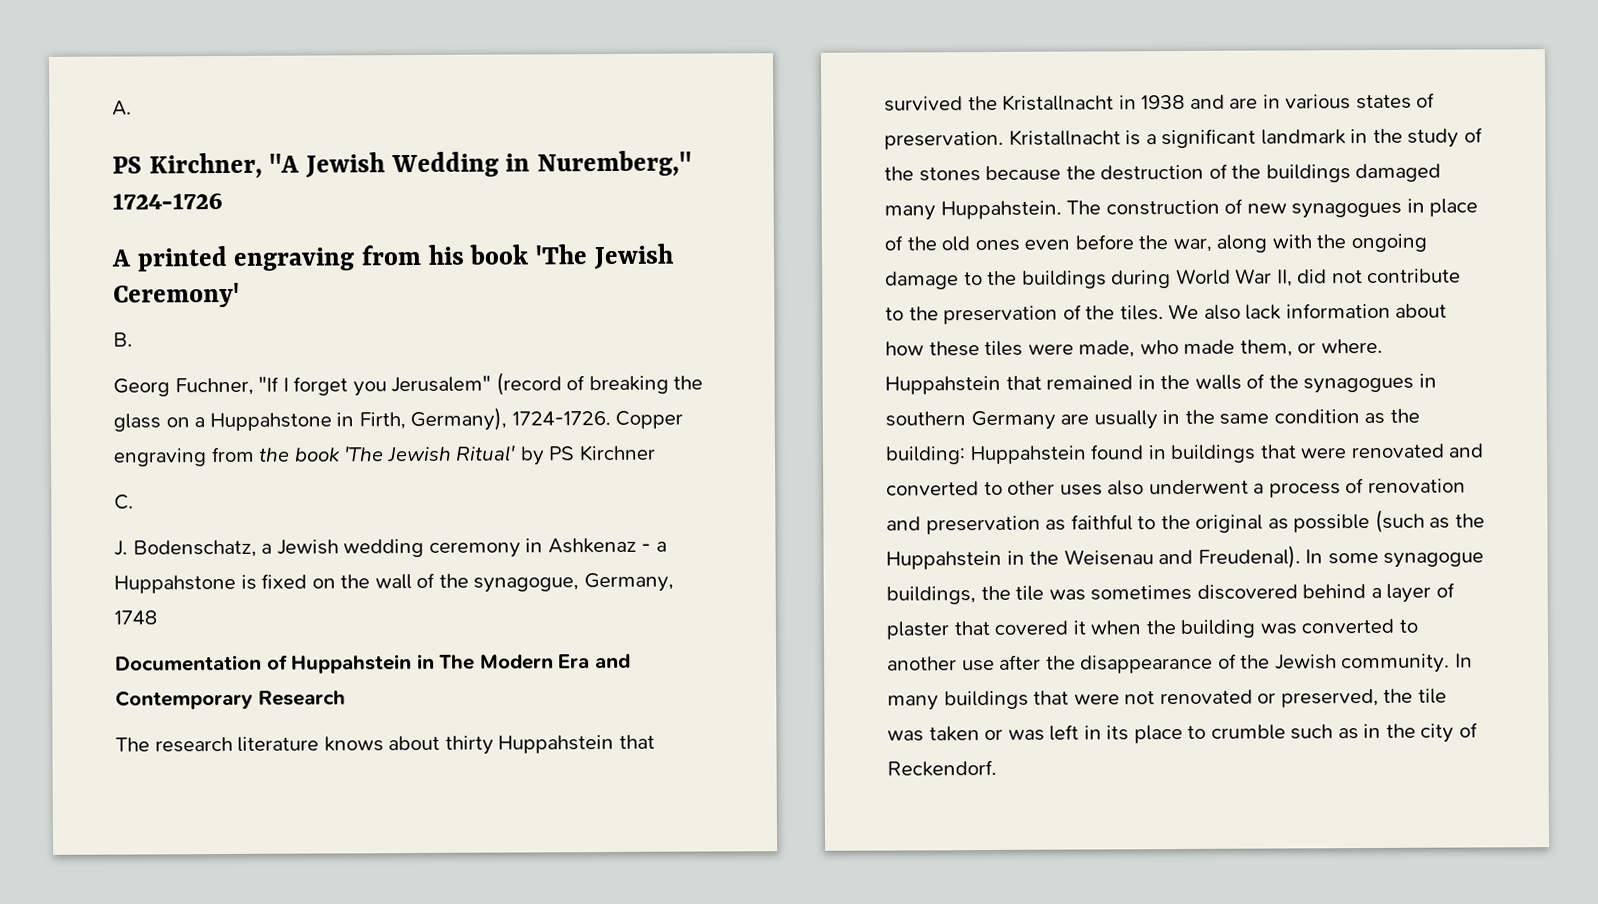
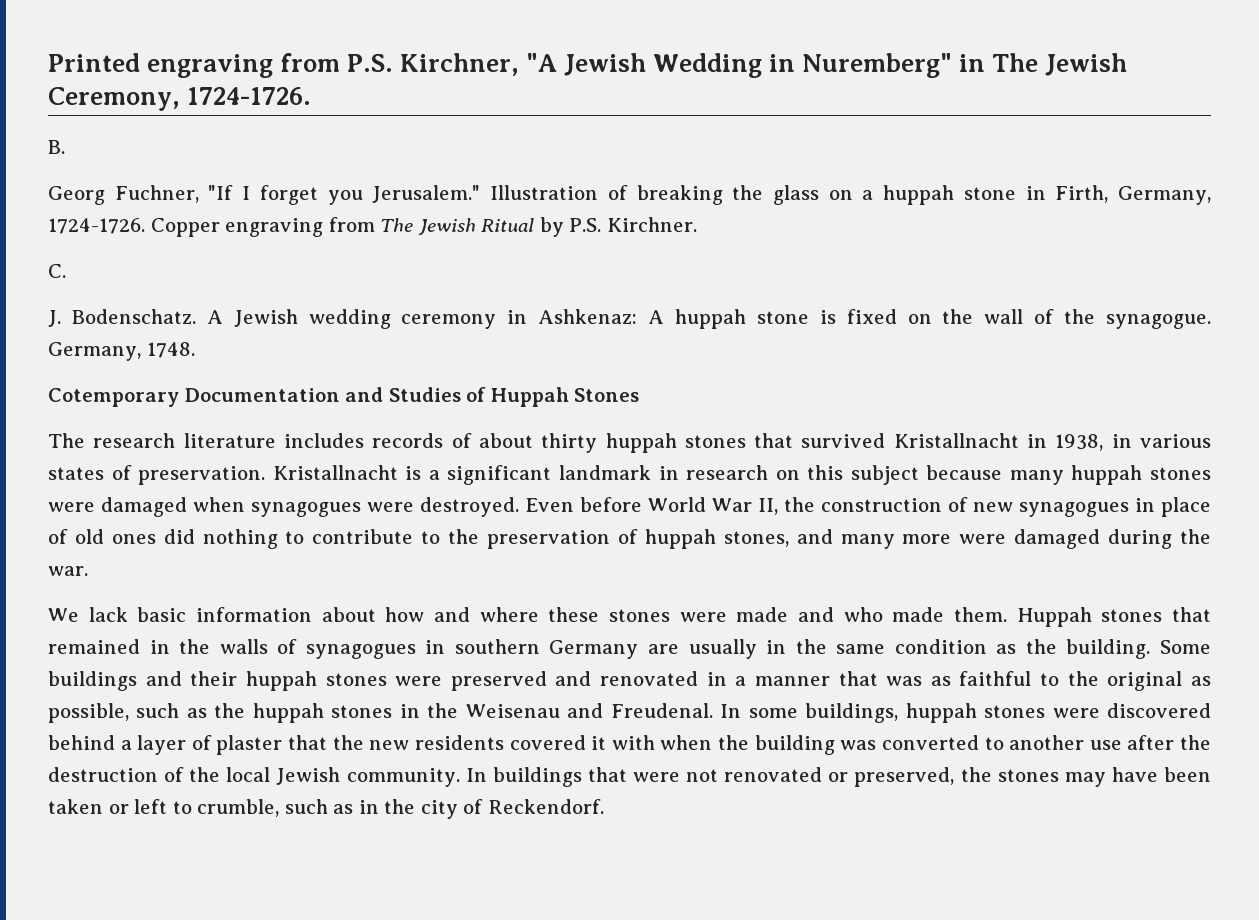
- A.
- PS Kirchner, "A Jewish Wedding in Nuremberg," 1724-1726
- A printed engraving from his book 'The Jewish Ceremony'
+ Printed engraving from P.S. Kirchner, "A Jewish Wedding in Nuremberg" in The Jewish Ceremony, 1724-1726.
- Georg Fuchner, "If I forget you Jerusalem" (record of breaking the glass on a Huppahstone in Firth, Germany), 1724-1726.
+ Georg Fuchner, "If I forget you Jerusalem." Illustration of breaking the glass on a huppah stone in Firth, Germany, 1724-1726.
- Copper engraving from the book 'The Jewish Ritual' by PS Kirchner
+ Copper engraving from The Jewish Ritual by P.S. Kirchner.
- J. Bodenschatz, a Jewish wedding ceremony in Ashkenaz - a Huppahstone is fixed on the wall of the synagogue, Germany, 1748
- Documentation of Huppahstein in The Modern Era and Contemporary Research
- The research literature knows about thirty Huppahstein that survived the Kristallnacht in 1938 and are in various states of preservation.
+ J. Bodenschatz. A Jewish wedding ceremony in Ashkenaz: A huppah stone is fixed on the wall of the synagogue. Germany, 1748.
+ Cotemporary Documentation and Studies of Huppah Stones
+ The research literature includes records of about thirty huppah stones that survived Kristallnacht in 1938, in various states of preservation.
- Kristallnacht is a significant landmark in the study of the stones because the destruction of the buildings damaged many Huppahstein. The construction of new synagogues in place of the old ones even before the war, along with the ongoing damage to the buildings during World War II, did not contribute to the preservation of the tiles. We also lack information about how these tiles were made, who made them, or where. Huppahstein that remained in the walls of the synagogues in southern Germany are usually in the same condition as the building: Huppahstein found in buildings that were renovated and converted to other uses also underwent a process of renovation and preservation as faithful to the original as possible (such as the Huppahstein in the Weisenau and Freudenal).
+ Kristallnacht is a significant landmark in research on this subject because many huppah stones were damaged when synagogues were destroyed. Even before World War II, the construction of new synagogues in place of old ones did nothing to contribute to the preservation of huppah stones, and many more were damaged during the war.
+ We lack basic information about how and where these stones were made and who made them. Huppah stones that remained in the walls of synagogues in southern Germany are usually in the same condition as the building. Some buildings and their huppah stones were preserved and renovated in a manner that was as faithful to the original as possible, such as the huppah stones in the Weisenau and Freudenal.
- In some synagogue buildings, the tile was sometimes discovered behind a layer of plaster that covered it when the building was converted to another use after the disappearance of the Jewish community.
+ In some buildings, huppah stones were discovered behind a layer of plaster that the new residents covered it with when the building was converted to another use after the destruction of the local Jewish community.
- In many buildings that were not renovated or preserved, the tile was taken or was left in its place to crumble such as in the city of Reckendorf.
+ In buildings that were not renovated or preserved, the stones may have been taken or left to crumble, such as in the city of Reckendorf.

